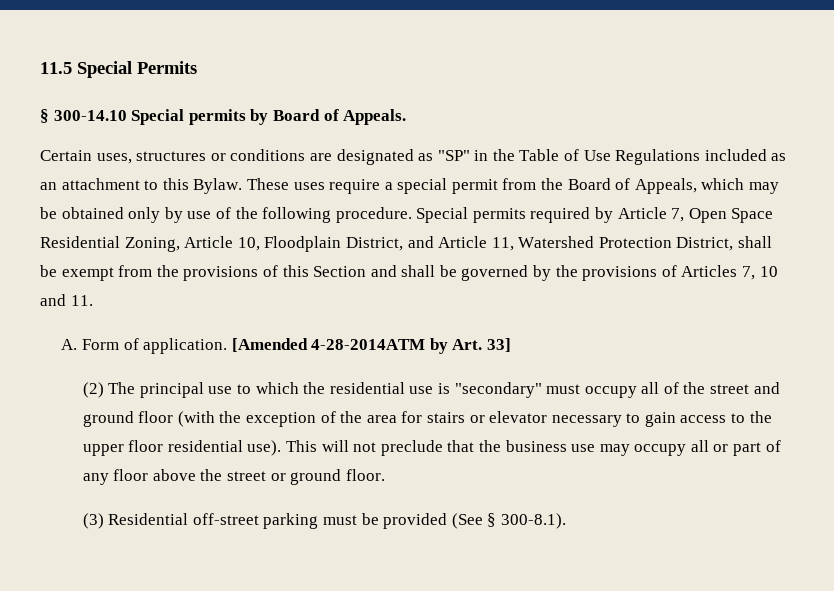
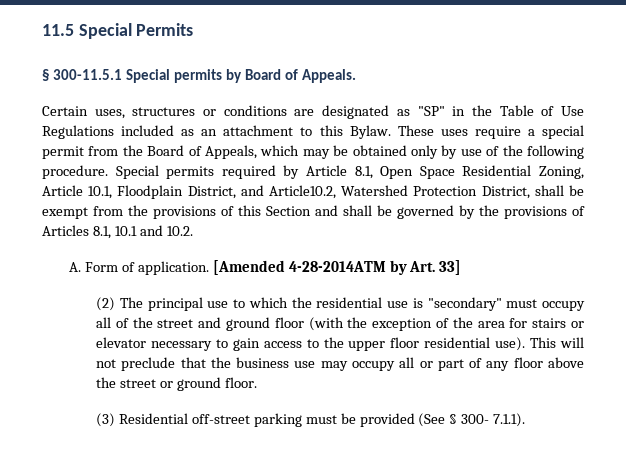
- § 300-14.10 Special permits by Board of Appeals.
+ § 300-11.5.1 Special permits by Board of Appeals.
- Special permits required by Article 7, Open Space Residential Zoning, Article 10, Floodplain District, and Article 11, Watershed Protection District, shall be exempt from the provisions of this Section and shall be governed by the provisions of Articles 7, 10 and 11.
+ Special permits required by Article 8.1, Open Space Residential Zoning, Article 10.1, Floodplain District, and Article10.2, Watershed Protection District, shall be exempt from the provisions of this Section and shall be governed by the provisions of Articles 8.1, 10.1 and 10.2.
- (3) Residential off-street parking must be provided (See § 300-8.1).
+ (3) Residential off-street parking must be provided (See § 300- 7.1.1).

